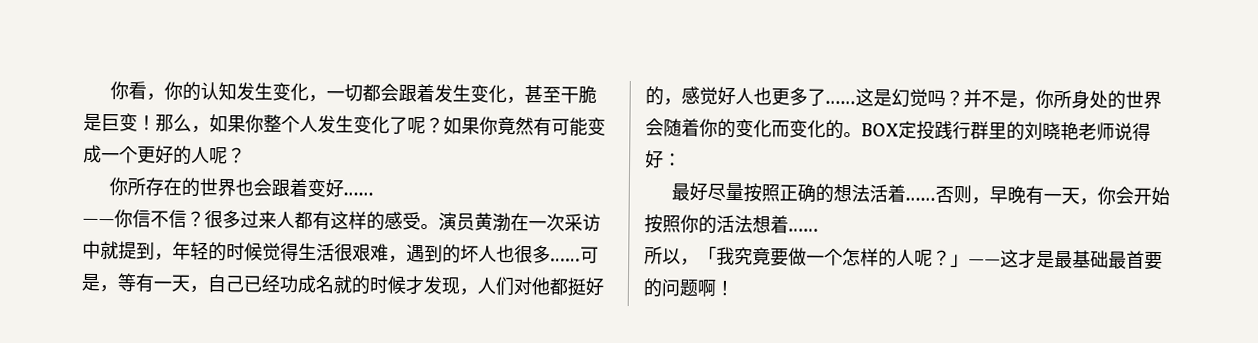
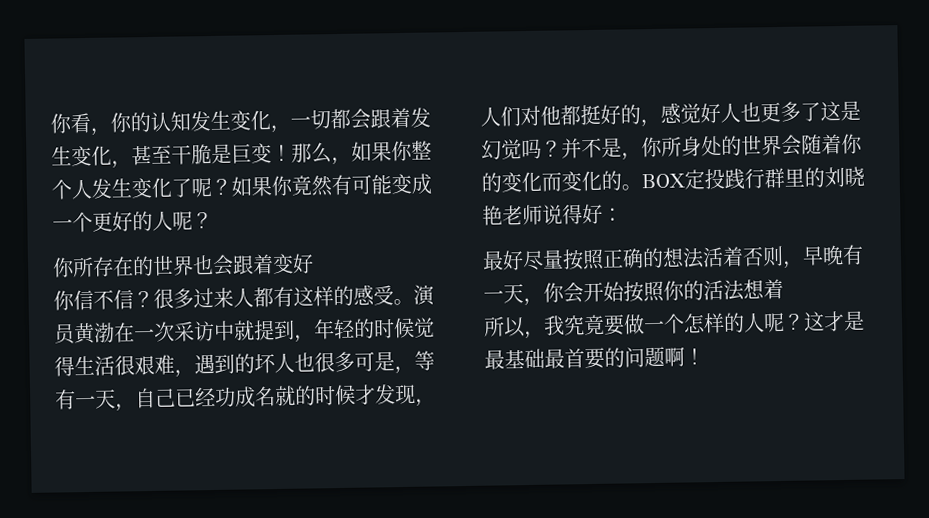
- 你所存在的世界也会跟着变好……
- ——你信不信？
+ 你所存在的世界也会跟着变好
+ 你信不信？
- 演员黄渤在一次采访中就提到，年轻的时候觉得生活很艰难，遇到的坏人也很多……可是，等有一天，自己已经功成名就的时候才发现，人们对他都挺好的，感觉好人也更多了……这是幻觉吗？
+ 演员黄渤在一次采访中就提到，年轻的时候觉得生活很艰难，遇到的坏人也很多可是，等有一天，自己已经功成名就的时候才发现，人们对他都挺好的，感觉好人也更多了这是幻觉吗？
- 最好尽量按照正确的想法活着……否则，早晚有一天，你会开始按照你的活法想着……
+ 最好尽量按照正确的想法活着否则，早晚有一天，你会开始按照你的活法想着
- 所以，「我究竟要做一个怎样的人呢？」——这才是最基础最首要的问题啊！
+ 所以，我究竟要做一个怎样的人呢？这才是最基础最首要的问题啊！

